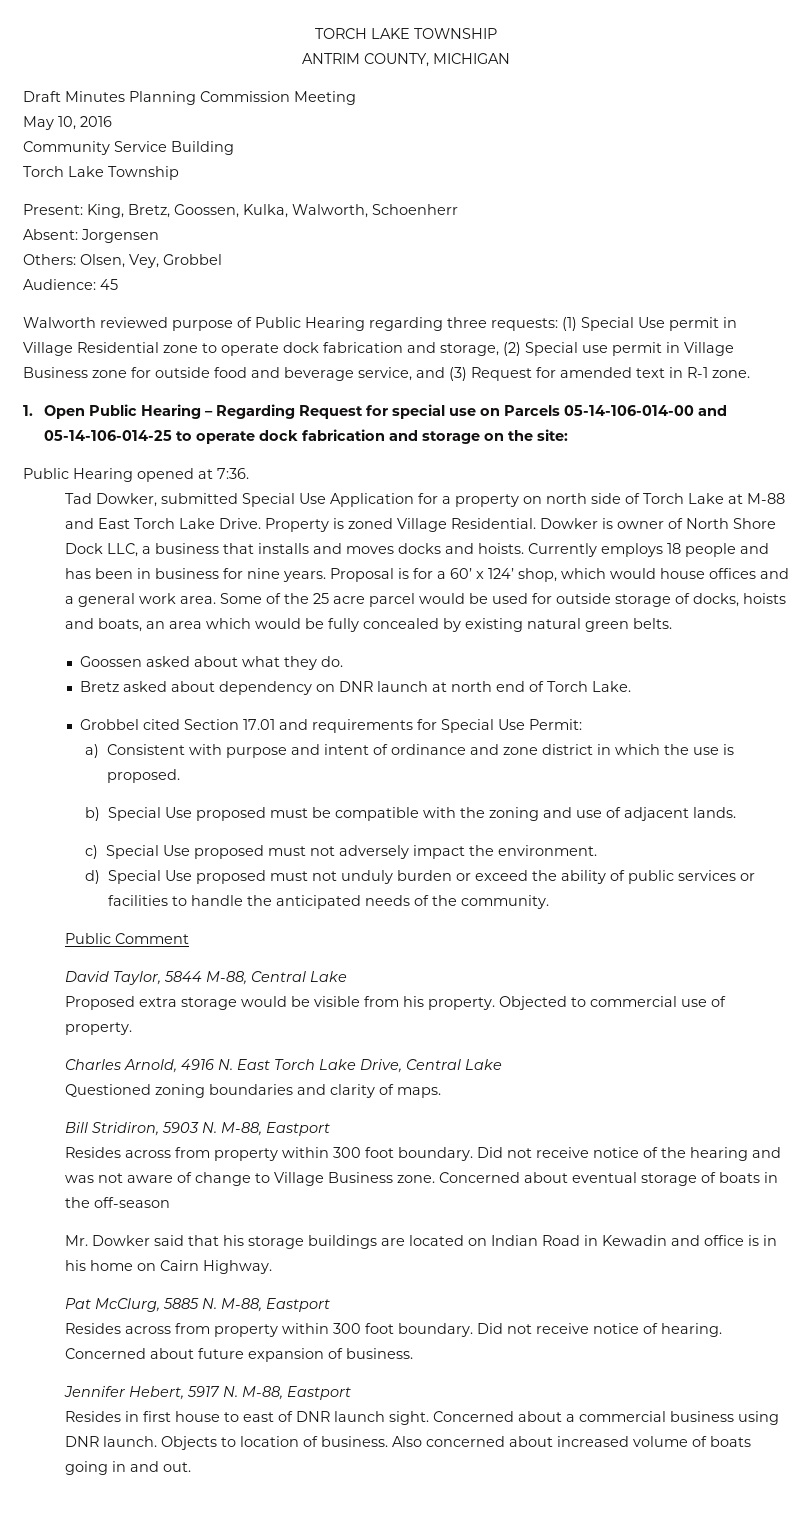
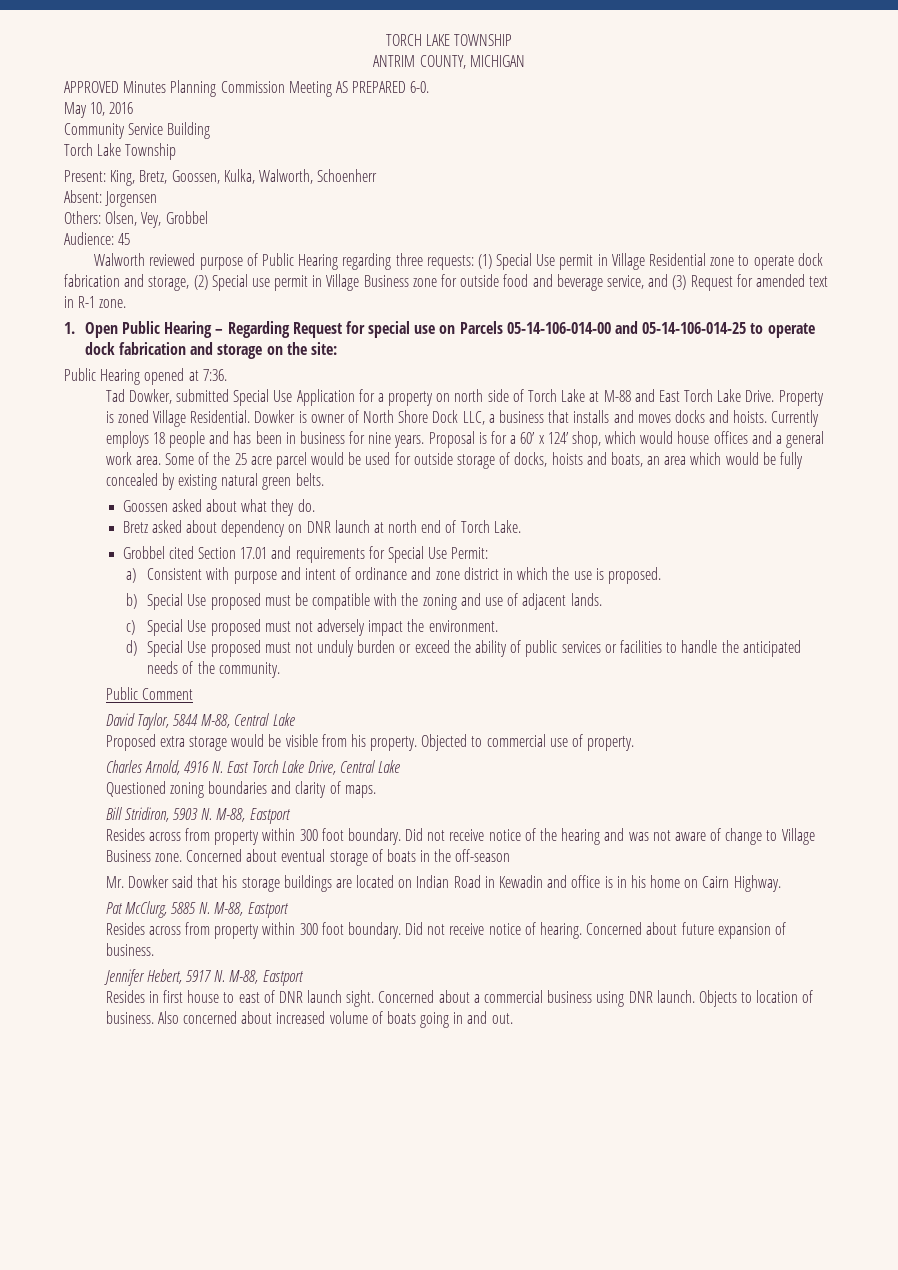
- Draft Minutes Planning Commission Meeting
+ APPROVED Minutes Planning Commission Meeting AS PREPARED 6-0.

